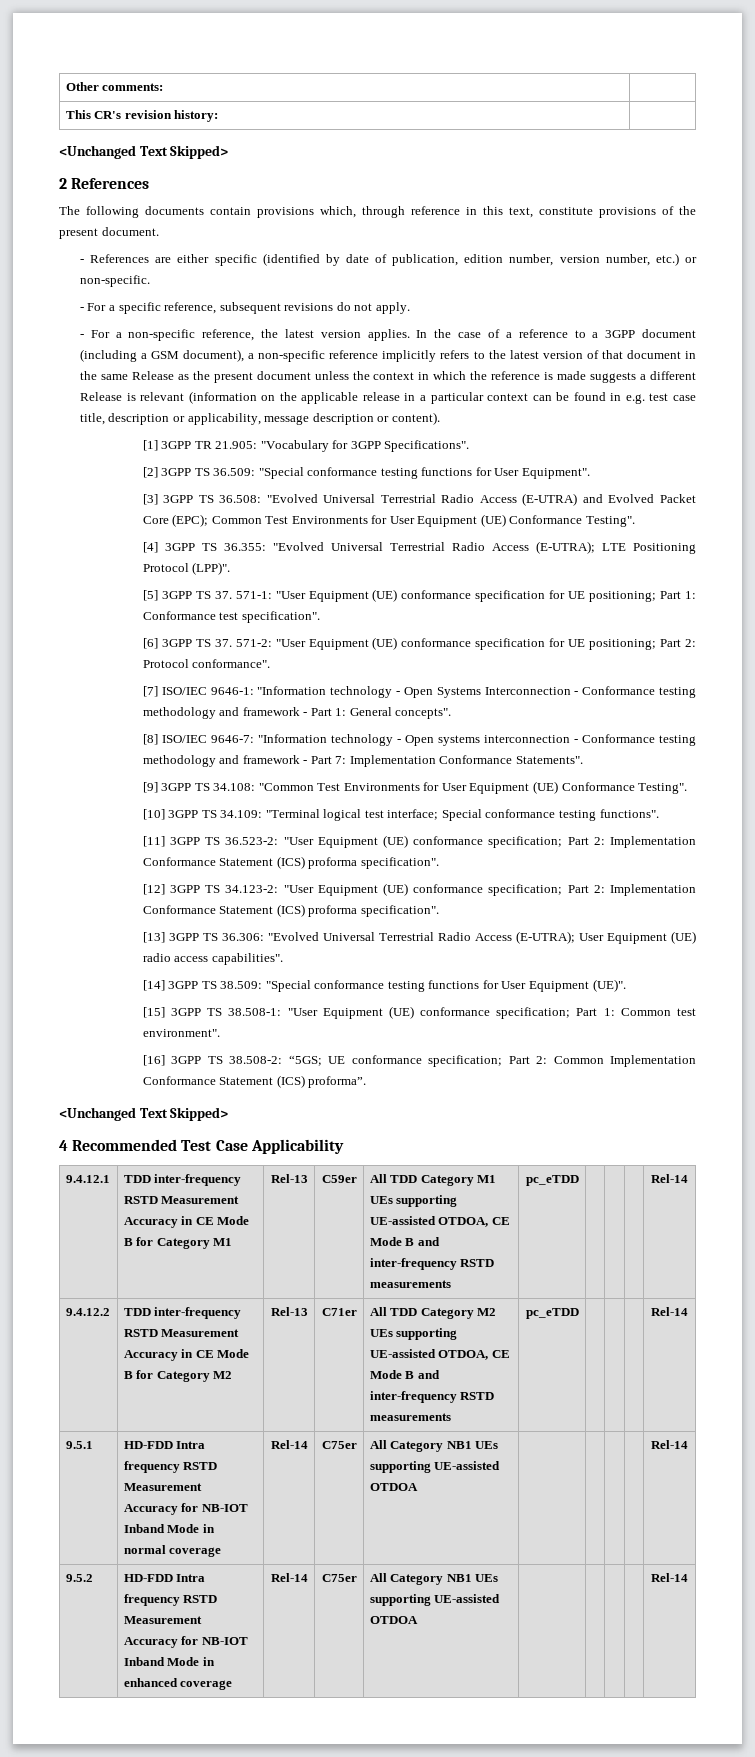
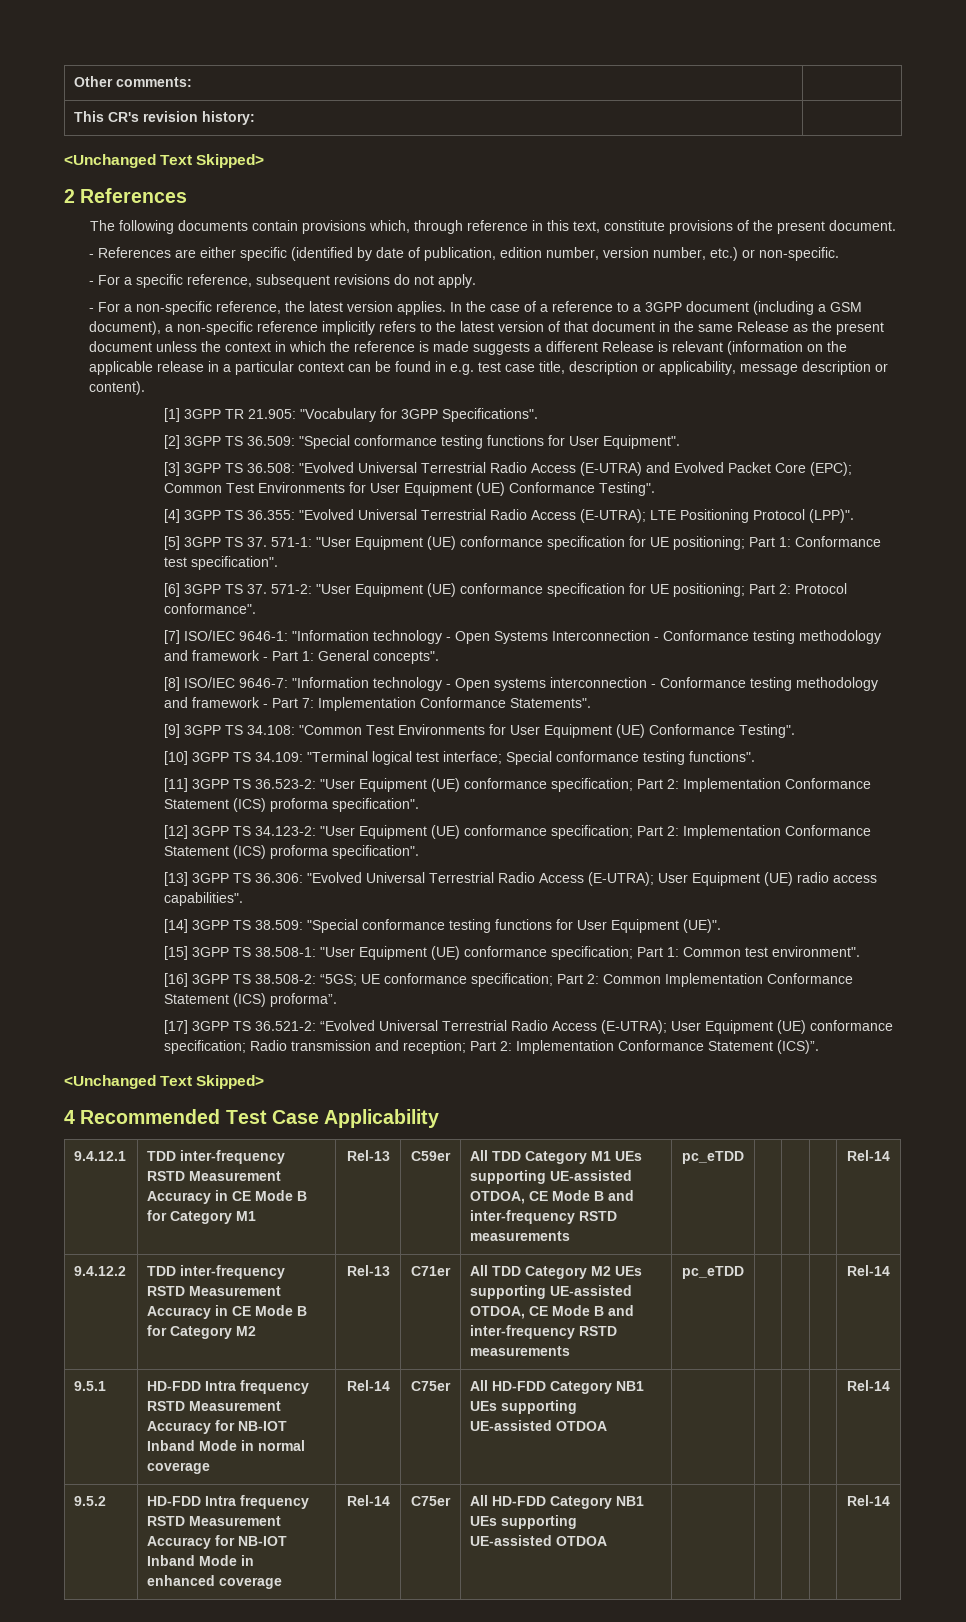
+ [17] 3GPP TS 36.521-2: “Evolved Universal Terrestrial Radio Access (E-UTRA); User Equipment (UE) conformance specification; Radio transmission and reception; Part 2: Implementation Conformance Statement (ICS)”.
- 9.5.1 | HD-FDD Intra frequency RSTD Measurement Accuracy for NB-IOT Inband Mode in normal coverage | Rel-14 | C75er | All Category NB1 UEs supporting UE-assisted OTDOA | | | | | Rel-14
+ 9.5.1 | HD-FDD Intra frequency RSTD Measurement Accuracy for NB-IOT Inband Mode in normal coverage | Rel-14 | C75er | All HD-FDD Category NB1 UEs supporting UE-assisted OTDOA | | | | | Rel-14
- 9.5.2 | HD-FDD Intra frequency RSTD Measurement Accuracy for NB-IOT Inband Mode in enhanced coverage | Rel-14 | C75er | All Category NB1 UEs supporting UE-assisted OTDOA | | | | | Rel-14
+ 9.5.2 | HD-FDD Intra frequency RSTD Measurement Accuracy for NB-IOT Inband Mode in enhanced coverage | Rel-14 | C75er | All HD-FDD Category NB1 UEs supporting UE-assisted OTDOA | | | | | Rel-14

